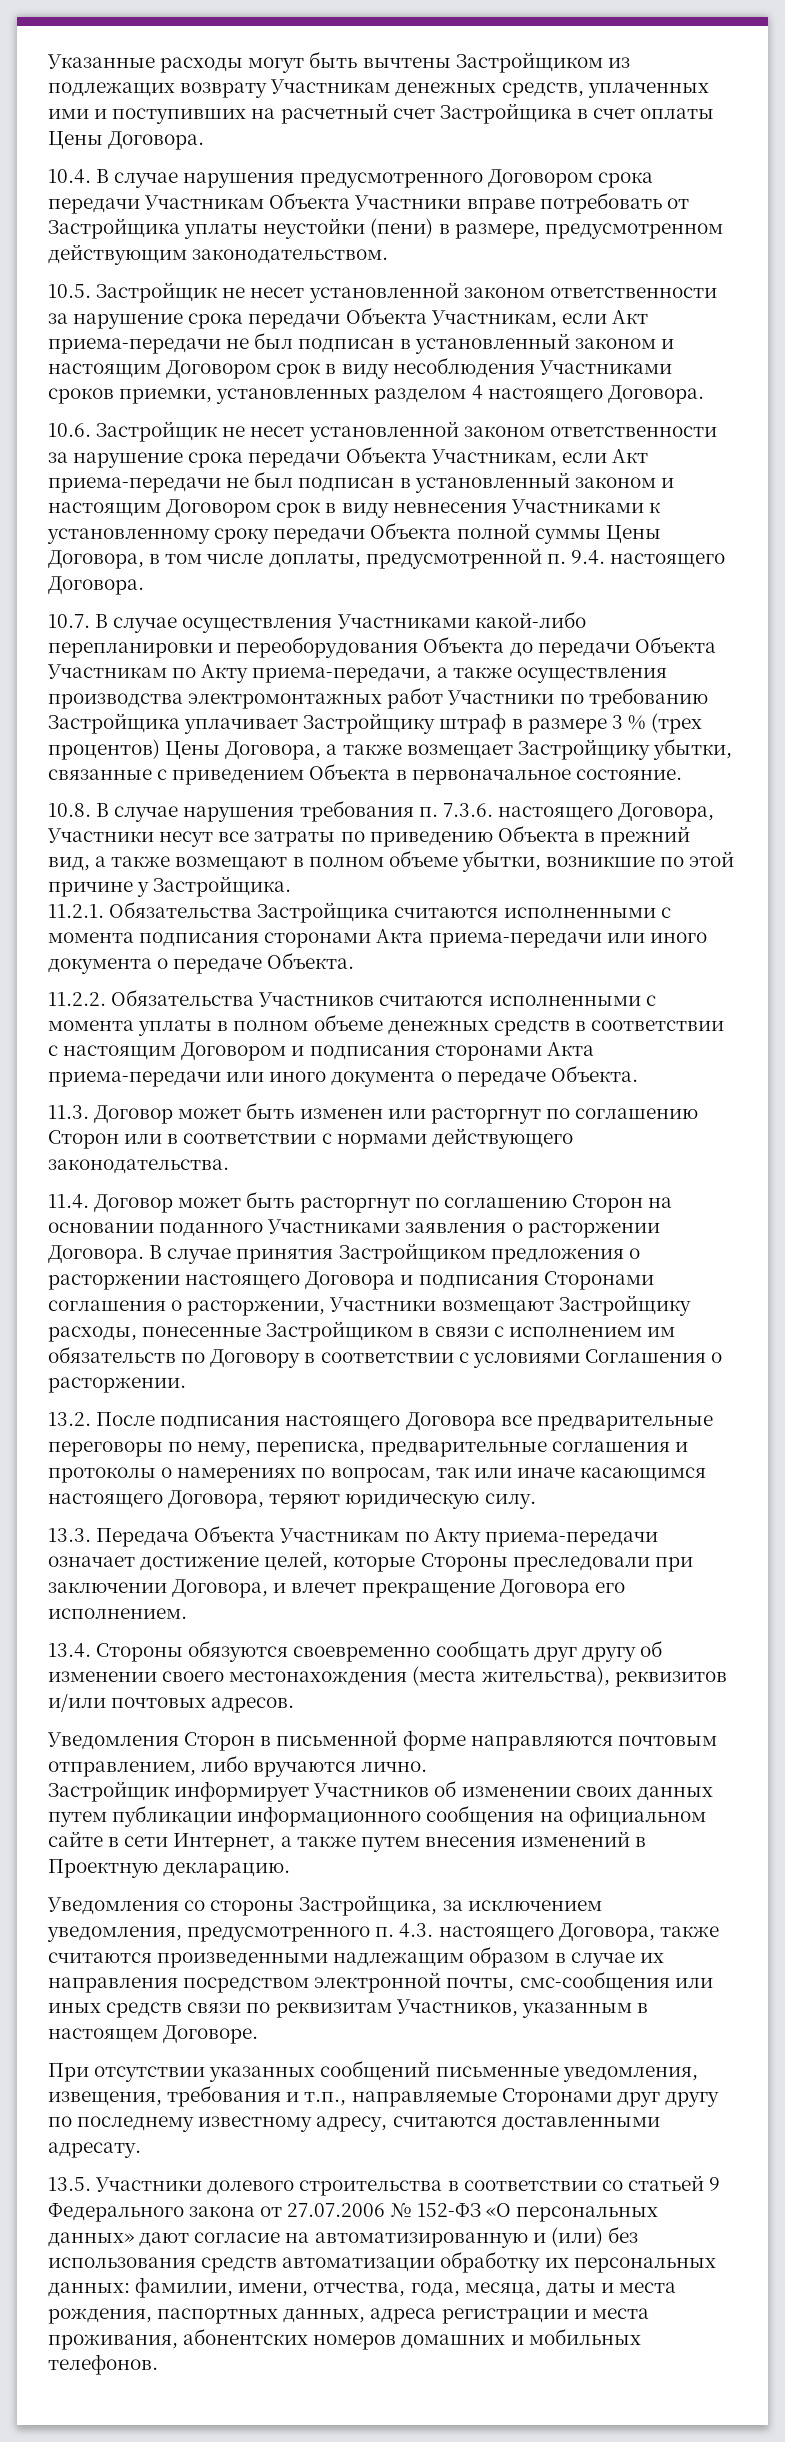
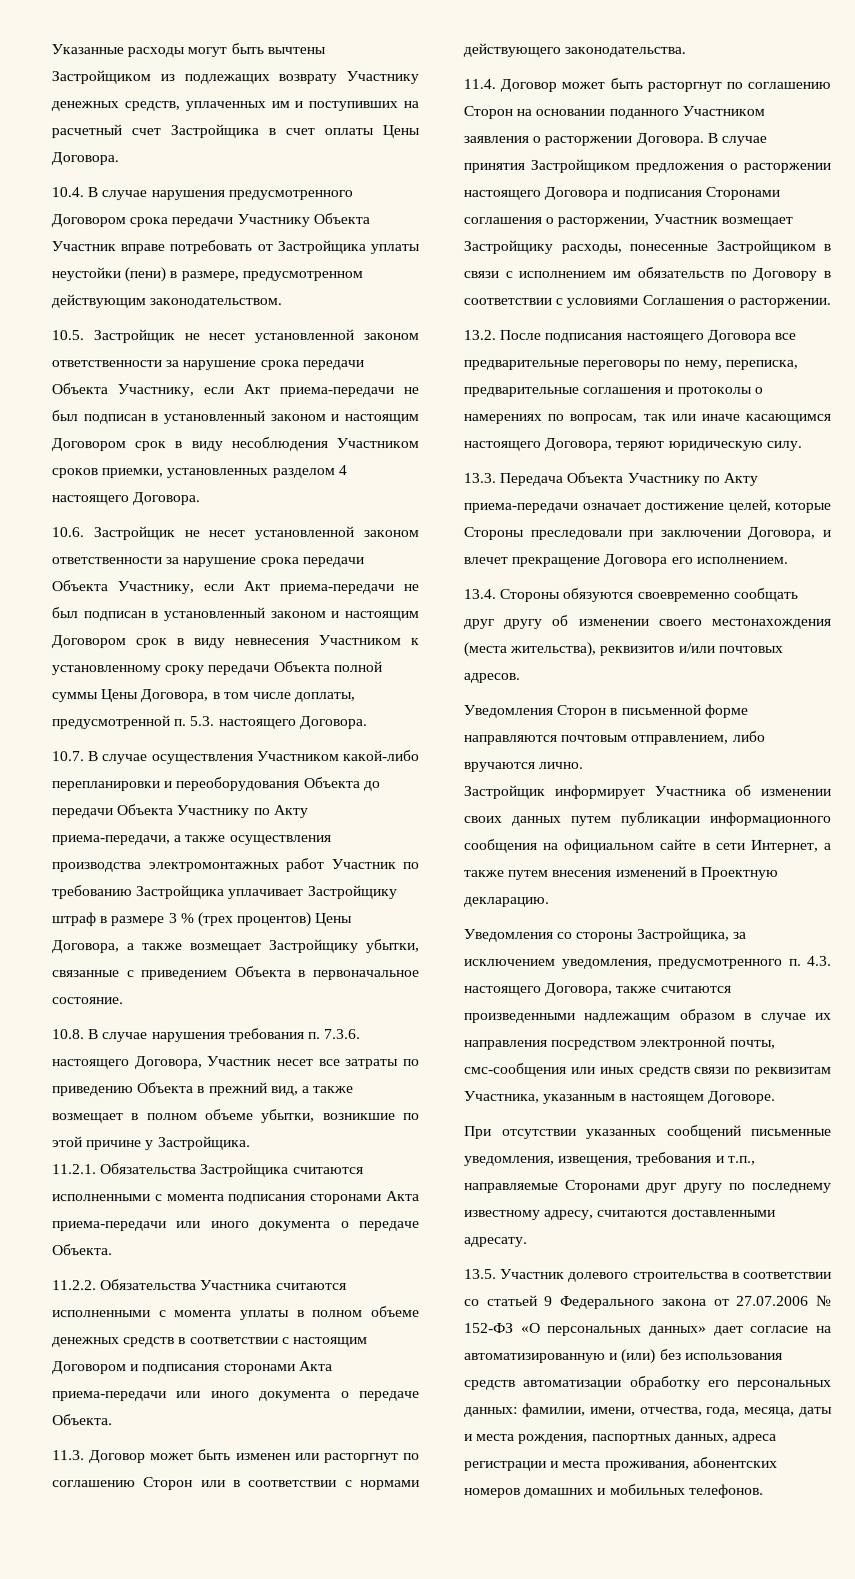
- Указанные расходы могут быть вычтены Застройщиком из подлежащих возврату Участникам денежных средств, уплаченных ими и поступивших на расчетный счет Застройщика в счет оплаты Цены Договора.
+ Указанные расходы могут быть вычтены Застройщиком из подлежащих возврату Участнику денежных средств, уплаченных им и поступивших на расчетный счет Застройщика в счет оплаты Цены Договора.
- 10.4. В случае нарушения предусмотренного Договором срока передачи Участникам Объекта Участники вправе потребовать от Застройщика уплаты неустойки (пени) в размере, предусмотренном действующим законодательством.
+ 10.4. В случае нарушения предусмотренного Договором срока передачи Участнику Объекта Участник вправе потребовать от Застройщика уплаты неустойки (пени) в размере, предусмотренном действующим законодательством.
- 10.5. Застройщик не несет установленной законом ответственности за нарушение срока передачи Объекта Участникам, если Акт приема-передачи не был подписан в установленный законом и настоящим Договором срок в виду несоблюдения Участниками сроков приемки, установленных разделом 4 настоящего Договора.
+ 10.5. Застройщик не несет установленной законом ответственности за нарушение срока передачи Объекта Участнику, если Акт приема-передачи не был подписан в установленный законом и настоящим Договором срок в виду несоблюдения Участником сроков приемки, установленных разделом 4 настоящего Договора.
- 10.6. Застройщик не несет установленной законом ответственности за нарушение срока передачи Объекта Участникам, если Акт приема-передачи не был подписан в установленный законом и настоящим Договором срок в виду невнесения Участниками к установленному сроку передачи Объекта полной суммы Цены Договора, в том числе доплаты, предусмотренной п. 9.4. настоящего Договора.
+ 10.6. Застройщик не несет установленной законом ответственности за нарушение срока передачи Объекта Участнику, если Акт приема-передачи не был подписан в установленный законом и настоящим Договором срок в виду невнесения Участником к установленному сроку передачи Объекта полной суммы Цены Договора, в том числе доплаты, предусмотренной п. 5.3. настоящего Договора.
- 10.7. В случае осуществления Участниками какой-либо перепланировки и переоборудования Объекта до передачи Объекта Участникам по Акту приема-передачи, а также осуществления производства электромонтажных работ Участники по требованию Застройщика уплачивает Застройщику штраф в размере 3 % (трех процентов) Цены Договора, а также возмещает Застройщику убытки, связанные с приведением Объекта в первоначальное состояние.
+ 10.7. В случае осуществления Участником какой-либо перепланировки и переоборудования Объекта до передачи Объекта Участнику по Акту приема-передачи, а также осуществления производства электромонтажных работ Участник по требованию Застройщика уплачивает Застройщику штраф в размере 3 % (трех процентов) Цены Договора, а также возмещает Застройщику убытки, связанные с приведением Объекта в первоначальное состояние.
- 10.8. В случае нарушения требования п. 7.3.6. настоящего Договора, Участники несут все затраты по приведению Объекта в прежний вид, а также возмещают в полном объеме убытки, возникшие по этой причине у Застройщика.
+ 10.8. В случае нарушения требования п. 7.3.6. настоящего Договора, Участник несет все затраты по приведению Объекта в прежний вид, а также возмещает в полном объеме убытки, возникшие по этой причине у Застройщика.
- 11.2.2. Обязательства Участников считаются исполненными с момента уплаты в полном объеме денежных средств в соответствии с настоящим Договором и подписания сторонами Акта приема-передачи или иного документа о передаче Объекта.
+ 11.2.2. Обязательства Участника считаются исполненными с момента уплаты в полном объеме денежных средств в соответствии с настоящим Договором и подписания сторонами Акта приема-передачи или иного документа о передаче Объекта.
- 11.4. Договор может быть расторгнут по соглашению Сторон на основании поданного Участниками заявления о расторжении Договора.
+ 11.4. Договор может быть расторгнут по соглашению Сторон на основании поданного Участником заявления о расторжении Договора.
- В случае принятия Застройщиком предложения о расторжении настоящего Договора и подписания Сторонами соглашения о расторжении, Участники возмещают Застройщику расходы, понесенные Застройщиком в связи с исполнением им обязательств по Договору в соответствии с условиями Соглашения о расторжении.
+ В случае принятия Застройщиком предложения о расторжении настоящего Договора и подписания Сторонами соглашения о расторжении, Участник возмещает Застройщику расходы, понесенные Застройщиком в связи с исполнением им обязательств по Договору в соответствии с условиями Соглашения о расторжении.
- 13.3. Передача Объекта Участникам по Акту приема-передачи означает достижение целей, которые Стороны преследовали при заключении Договора, и влечет прекращение Договора его исполнением.
+ 13.3. Передача Объекта Участнику по Акту приема-передачи означает достижение целей, которые Стороны преследовали при заключении Договора, и влечет прекращение Договора его исполнением.
- Застройщик информирует Участников об изменении своих данных путем публикации информационного сообщения на официальном сайте в сети Интернет, а также путем внесения изменений в Проектную декларацию.
+ Застройщик информирует Участника об изменении своих данных путем публикации информационного сообщения на официальном сайте в сети Интернет, а также путем внесения изменений в Проектную декларацию.
- Уведомления со стороны Застройщика, за исключением уведомления, предусмотренного п. 4.3. настоящего Договора, также считаются произведенными надлежащим образом в случае их направления посредством электронной почты, смс-сообщения или иных средств связи по реквизитам Участников, указанным в настоящем Договоре.
+ Уведомления со стороны Застройщика, за исключением уведомления, предусмотренного п. 4.3. настоящего Договора, также считаются произведенными надлежащим образом в случае их направления посредством электронной почты, смс-сообщения или иных средств связи по реквизитам Участника, указанным в настоящем Договоре.
- 13.5. Участники долевого строительства в соответствии со статьей 9 Федерального закона от 27.07.2006 № 152-ФЗ «О персональных данных» дают согласие на автоматизированную и (или) без использования средств автоматизации обработку их персональных данных: фамилии, имени, отчества, года, месяца, даты и места рождения, паспортных данных, адреса регистрации и места проживания, абонентских номеров домашних и мобильных телефонов.
+ 13.5. Участник долевого строительства в соответствии со статьей 9 Федерального закона от 27.07.2006 № 152-ФЗ «О персональных данных» дает согласие на автоматизированную и (или) без использования средств автоматизации обработку его персональных данных: фамилии, имени, отчества, года, месяца, даты и места рождения, паспортных данных, адреса регистрации и места проживания, абонентских номеров домашних и мобильных телефонов.

